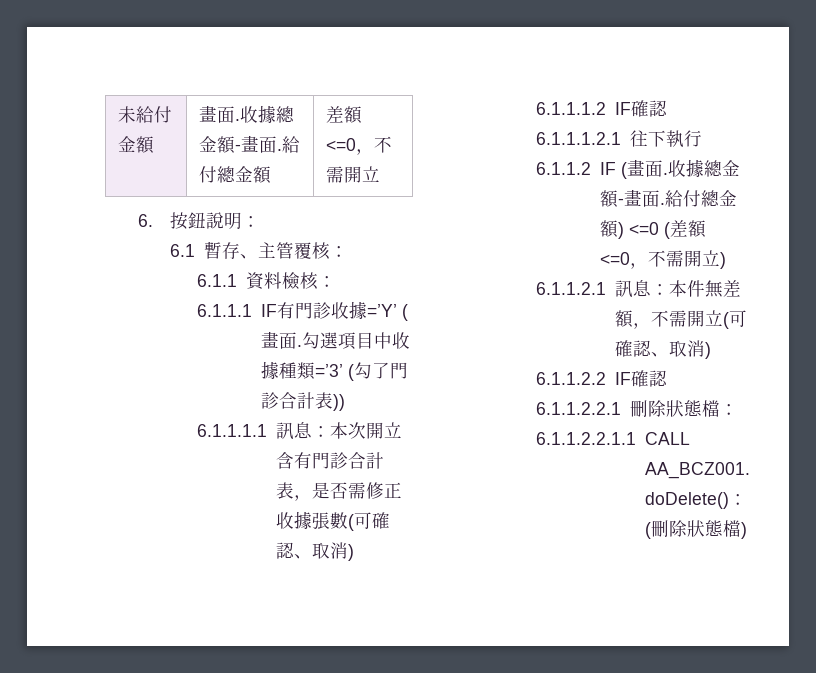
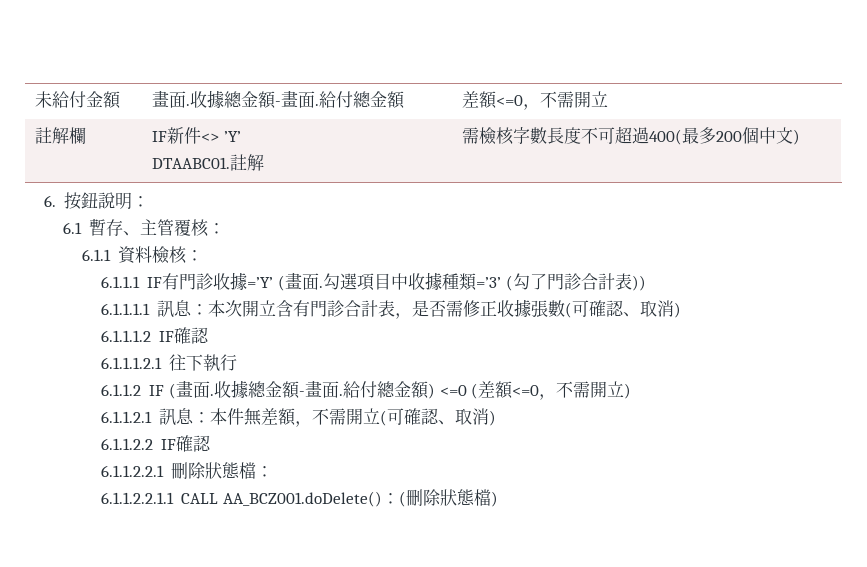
+ 註解欄 | IF新件<> ’Y’
+ DTAABC01.註解 | 需檢核字數長度不可超過400(最多200個中文)

